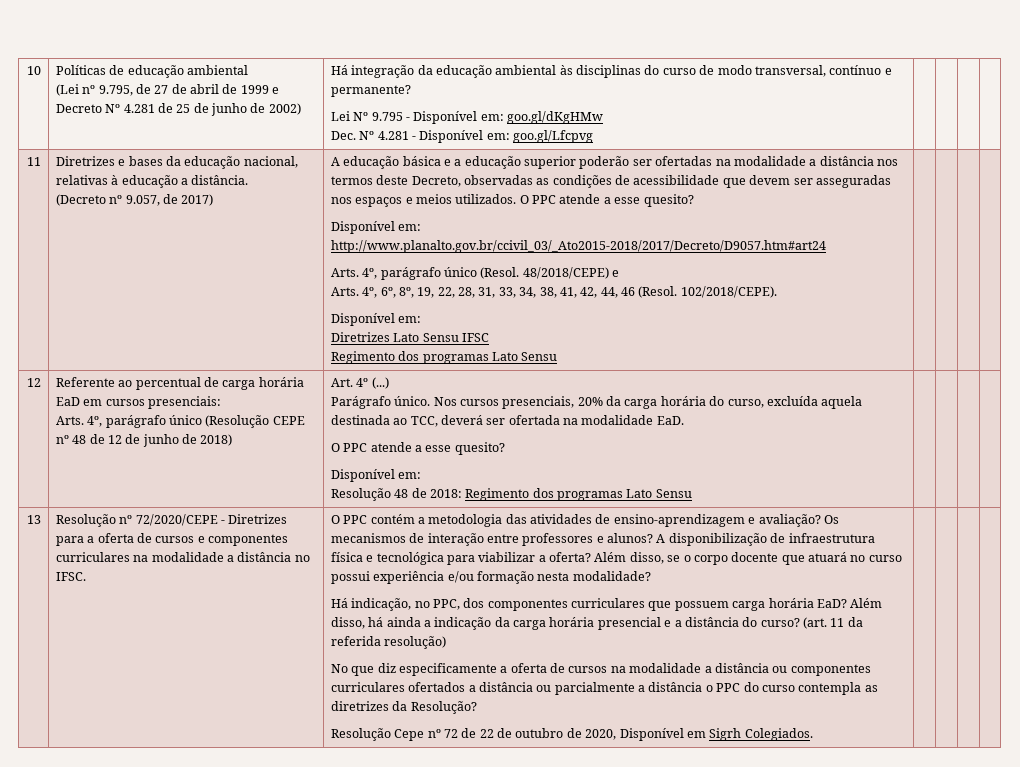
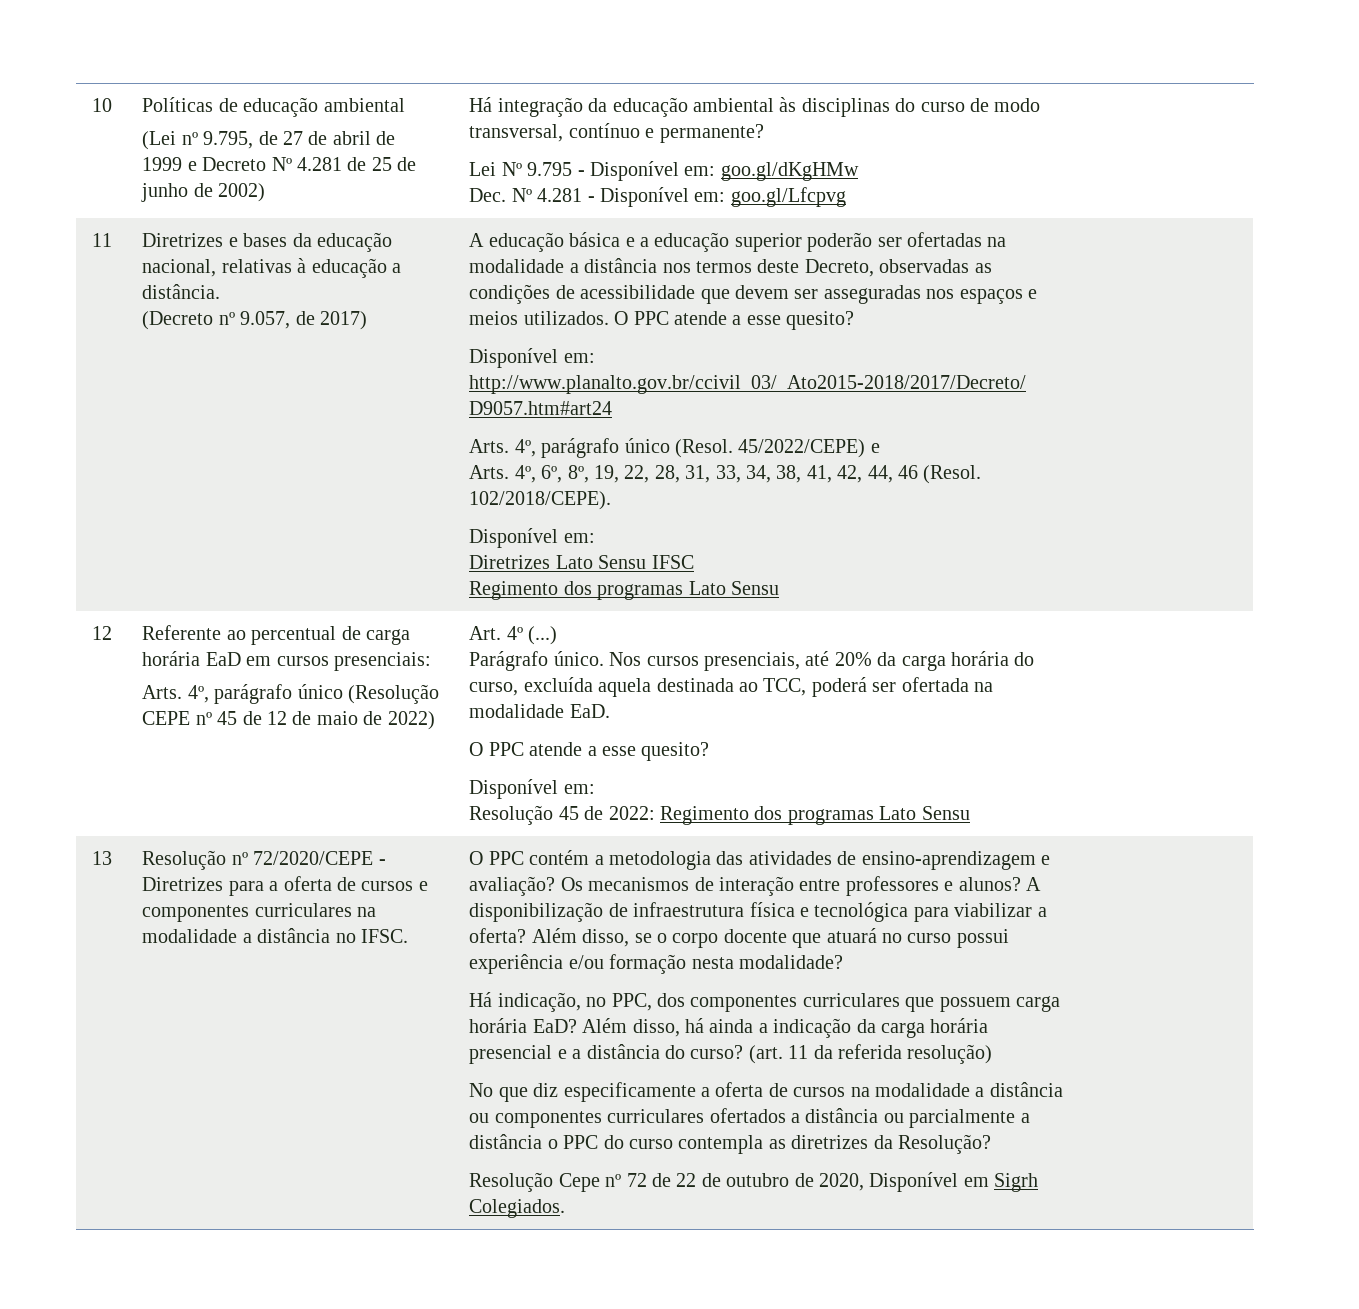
- 48/2018/CEPE) e
+ 45/2022/CEPE) e
- Arts. 4º, parágrafo único (Resolução CEPE nº 48 de 12 de junho de 2018)
+ Arts. 4º, parágrafo único (Resolução CEPE nº 45 de 12 de maio de 2022)
- Nos cursos presenciais, 20% da carga horária do curso, excluída aquela destinada ao TCC, deverá ser ofertada na modalidade EaD.
+ Nos cursos presenciais, até 20% da carga horária do curso, excluída aquela destinada ao TCC, poderá ser ofertada na modalidade EaD.
- Resolução 48 de 2018: Regimento dos programas Lato Sensu
+ Resolução 45 de 2022: Regimento dos programas Lato Sensu

